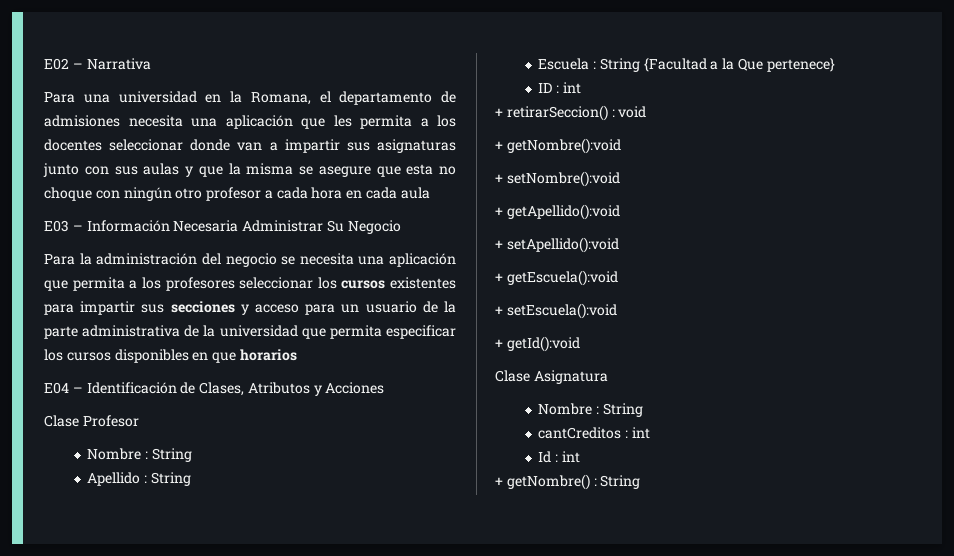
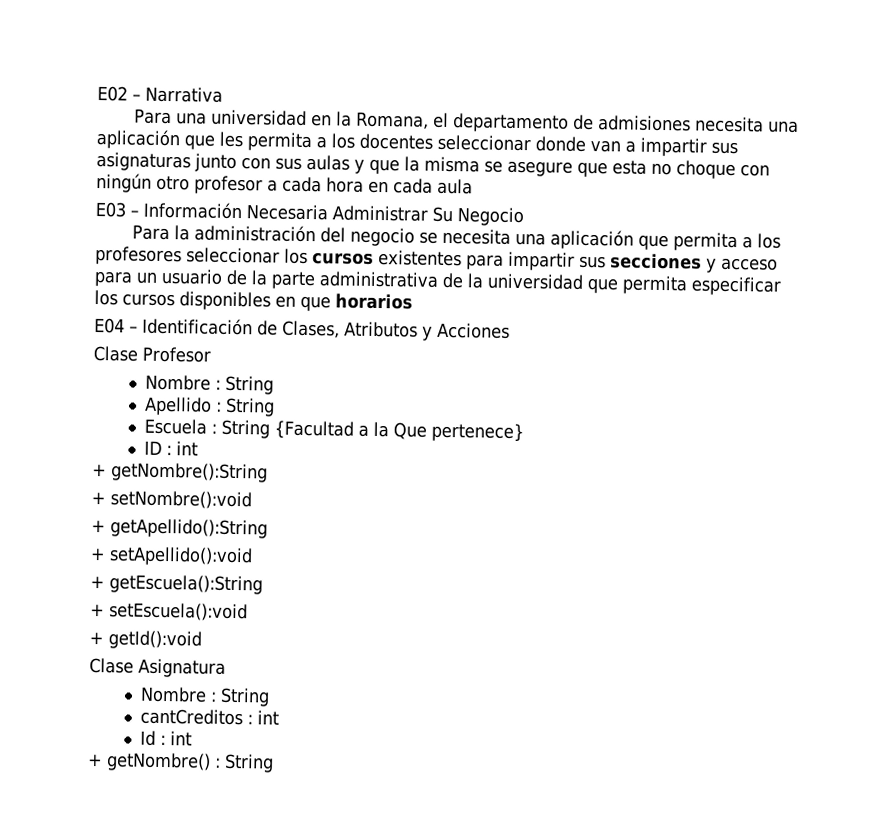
- + retirarSeccion() : void
- + getNombre():void
+ + getNombre():String
- + getApellido():void
+ + getApellido():String
- + getEscuela():void
+ + getEscuela():String

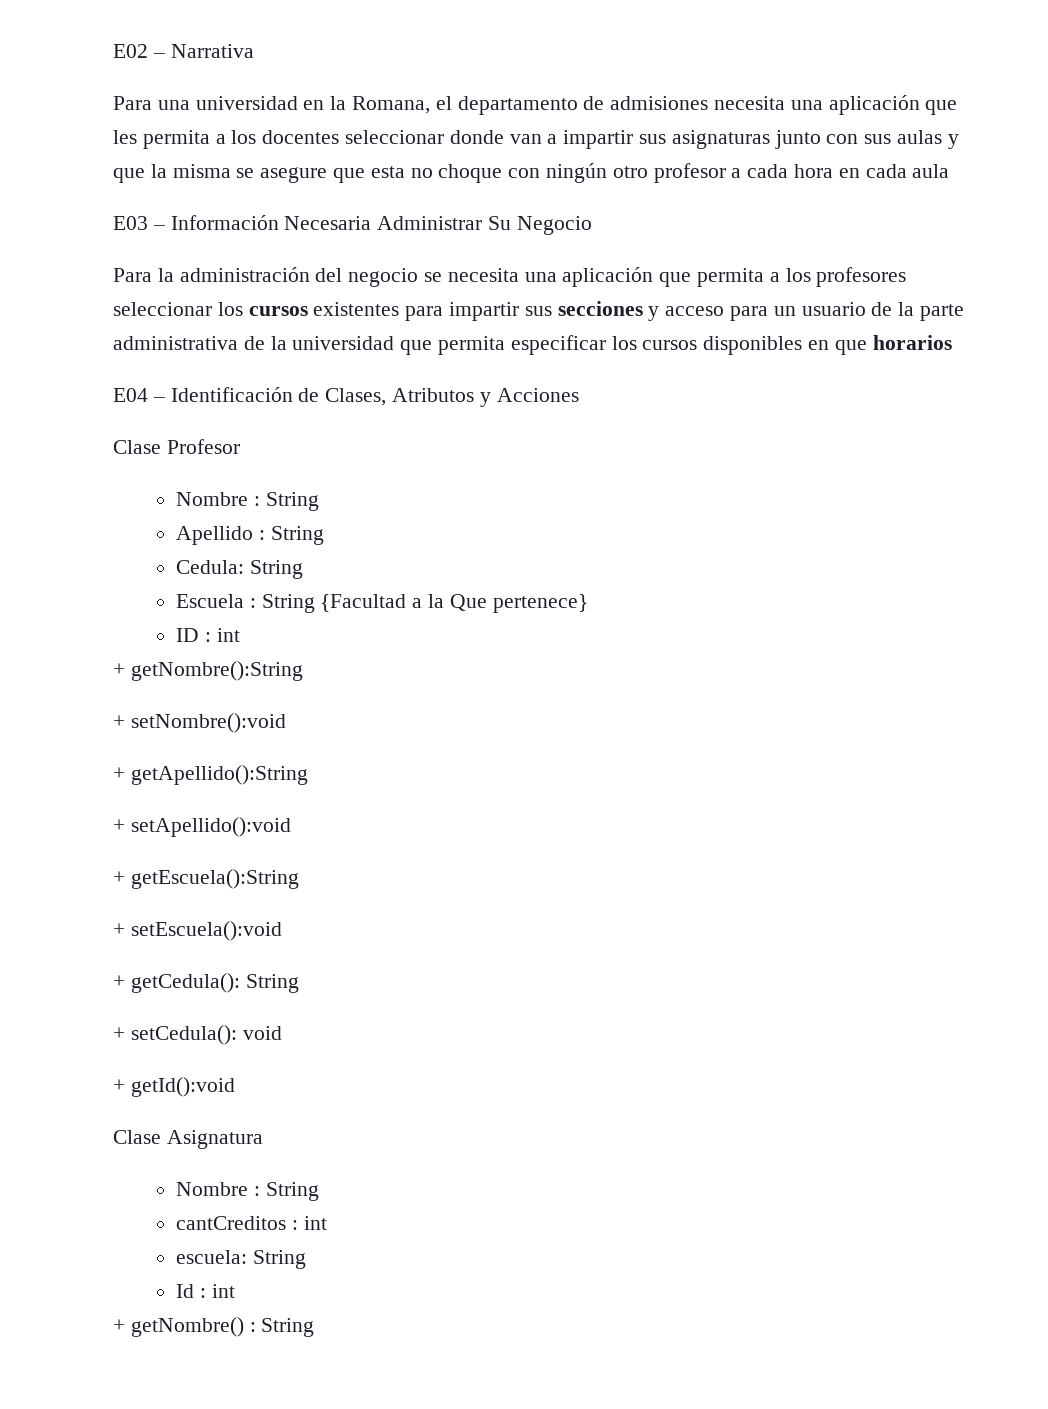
+ Cedula: String
+ + getCedula(): String
+ + setCedula(): void
+ escuela: String

